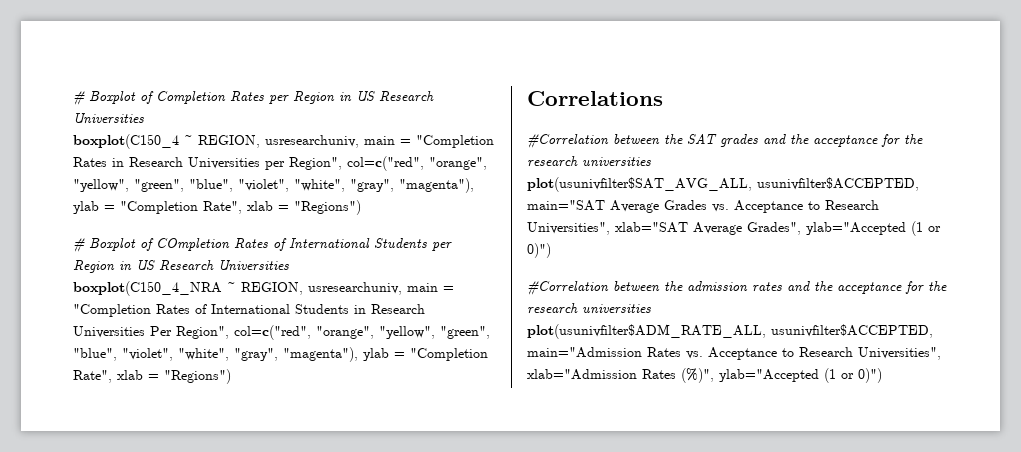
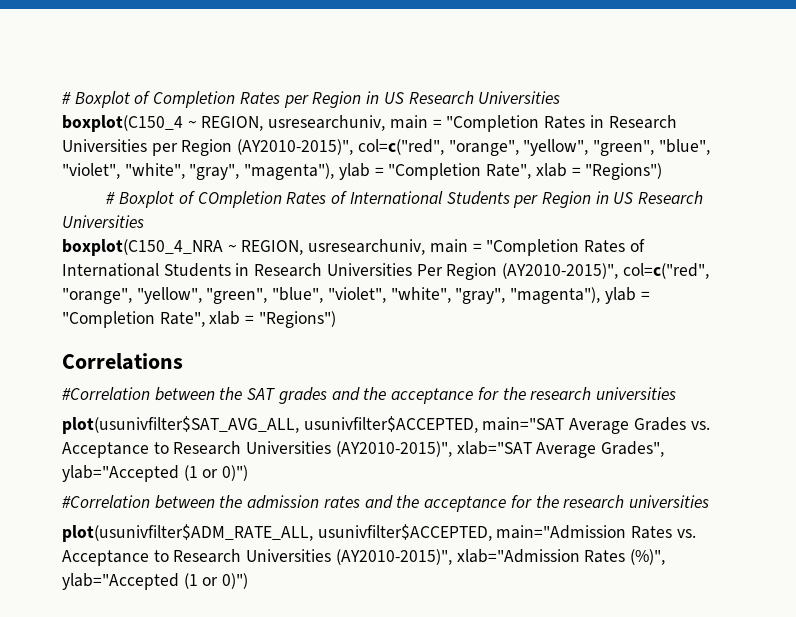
- boxplot(C150_4 ~ REGION, usresearchuniv, main = "Completion Rates in Research Universities per Region", col=c("red", "orange", "yellow", "green", "blue", "violet", "white", "gray", "magenta"), ylab = "Completion Rate", xlab = "Regions")
+ boxplot(C150_4 ~ REGION, usresearchuniv, main = "Completion Rates in Research Universities per Region (AY2010-2015)", col=c("red", "orange", "yellow", "green", "blue", "violet", "white", "gray", "magenta"), ylab = "Completion Rate", xlab = "Regions")
- boxplot(C150_4_NRA ~ REGION, usresearchuniv, main = "Completion Rates of International Students in Research Universities Per Region", col=c("red", "orange", "yellow", "green", "blue", "violet", "white", "gray", "magenta"), ylab = "Completion Rate", xlab = "Regions")
+ boxplot(C150_4_NRA ~ REGION, usresearchuniv, main = "Completion Rates of International Students in Research Universities Per Region (AY2010-2015)", col=c("red", "orange", "yellow", "green", "blue", "violet", "white", "gray", "magenta"), ylab = "Completion Rate", xlab = "Regions")
- plot(usunivfilter$SAT_AVG_ALL, usunivfilter$ACCEPTED, main="SAT Average Grades vs. Acceptance to Research Universities", xlab="SAT Average Grades", ylab="Accepted (1 or 0)")
+ plot(usunivfilter$SAT_AVG_ALL, usunivfilter$ACCEPTED, main="SAT Average Grades vs. Acceptance to Research Universities (AY2010-2015)", xlab="SAT Average Grades", ylab="Accepted (1 or 0)")
- plot(usunivfilter$ADM_RATE_ALL, usunivfilter$ACCEPTED, main="Admission Rates vs. Acceptance to Research Universities", xlab="Admission Rates (%)", ylab="Accepted (1 or 0)")
+ plot(usunivfilter$ADM_RATE_ALL, usunivfilter$ACCEPTED, main="Admission Rates vs. Acceptance to Research Universities (AY2010-2015)", xlab="Admission Rates (%)", ylab="Accepted (1 or 0)")

